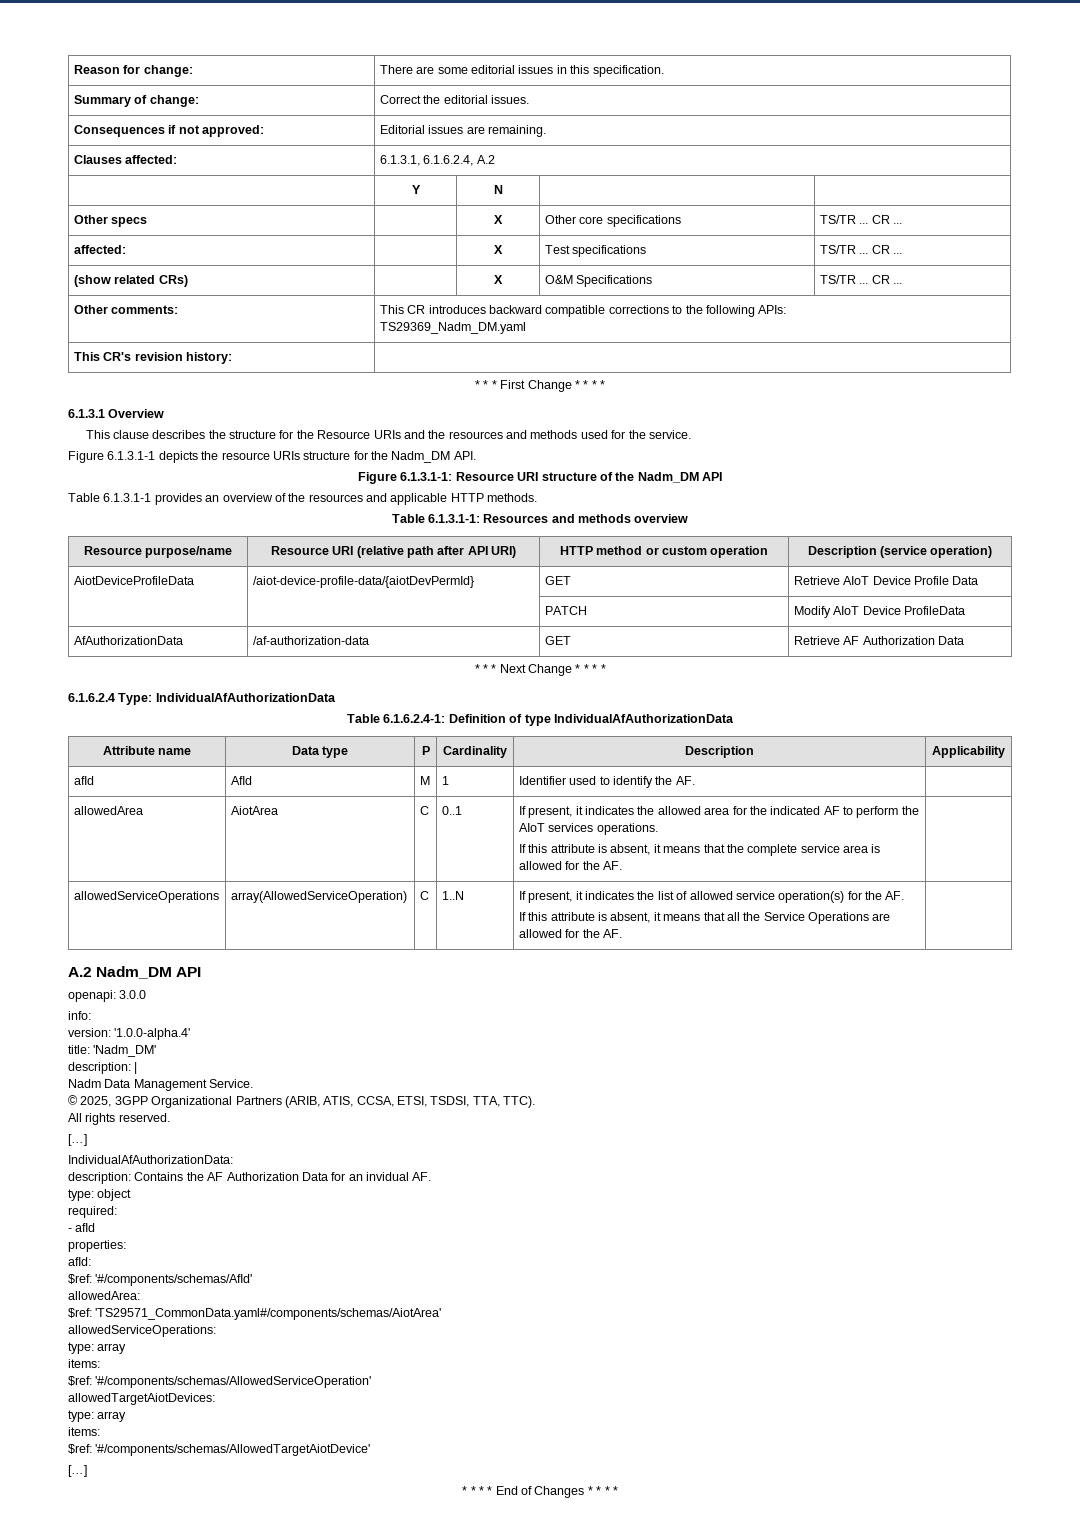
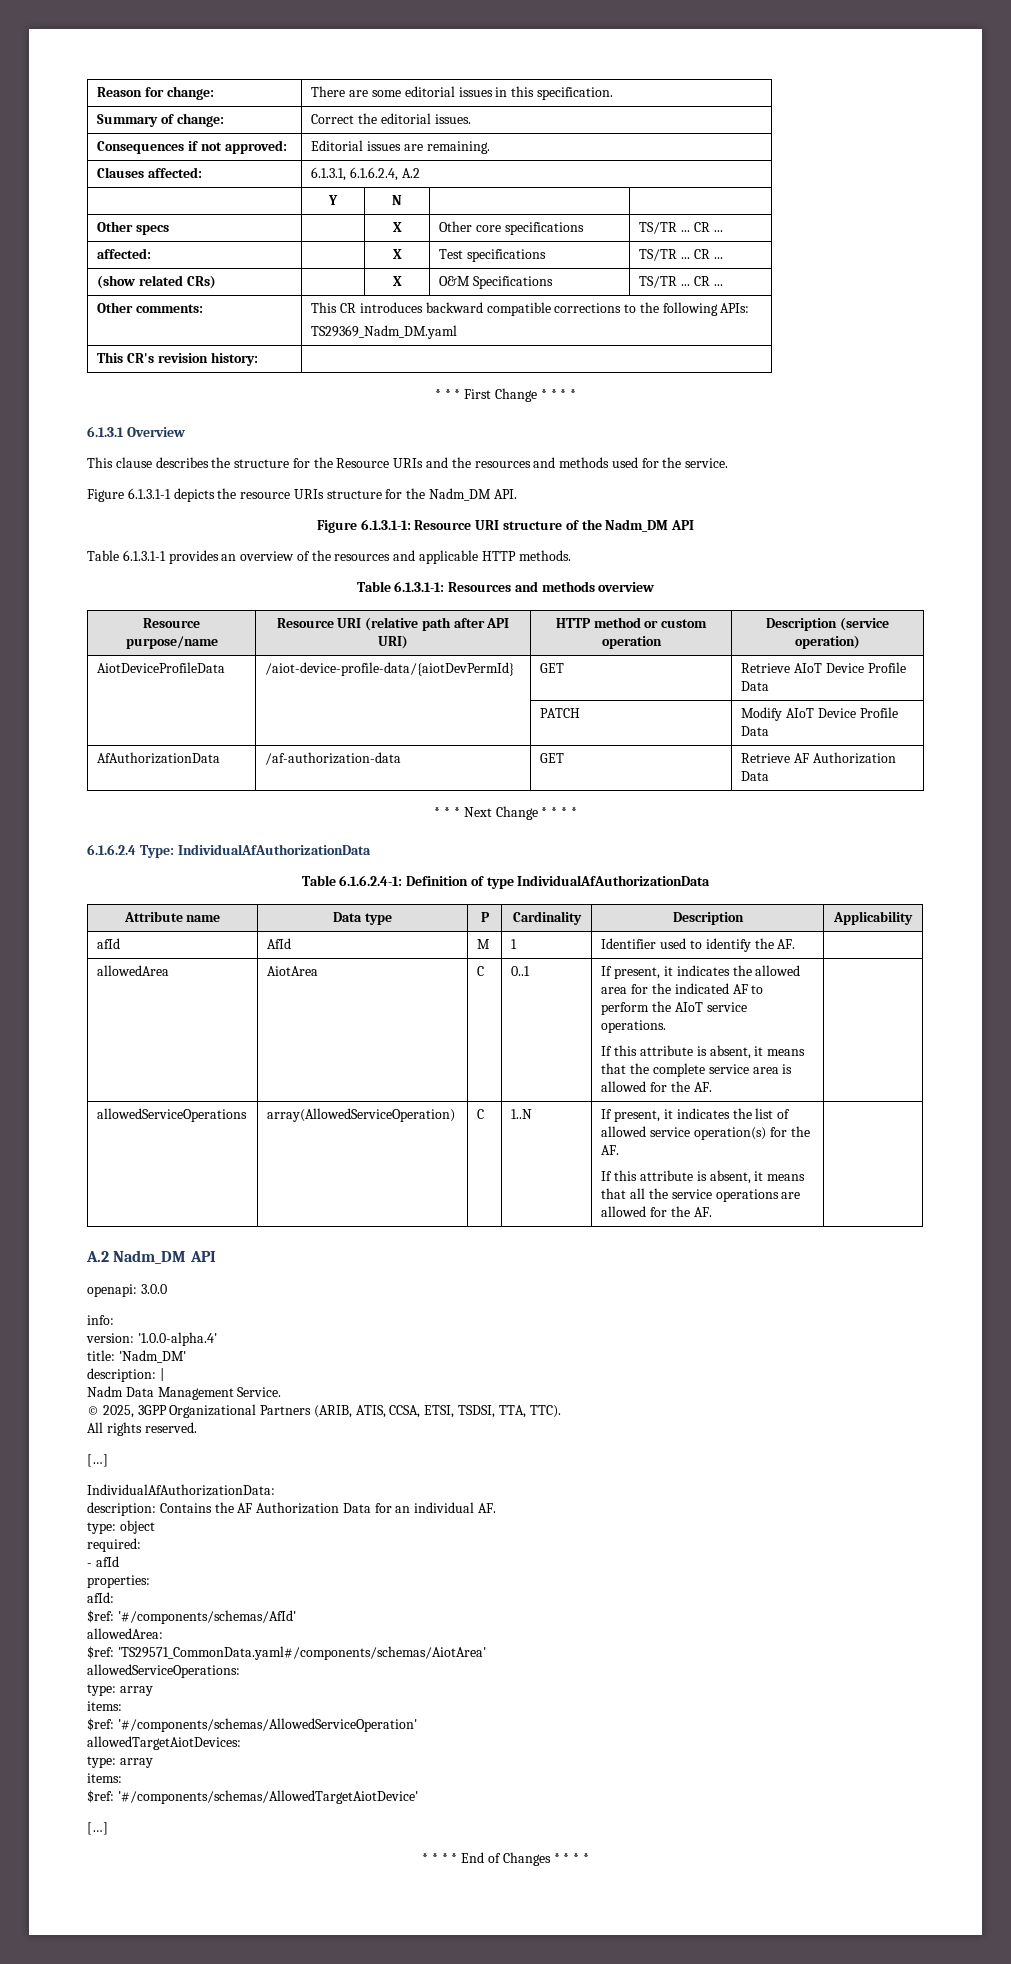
- | | PATCH | Modify AIoT Device ProfileData
+ | | PATCH | Modify AIoT Device Profile Data
- allowedArea | AiotArea | C | 0..1 | If present, it indicates the allowed area for the indicated AF to perform the AIoT services operations.
+ allowedArea | AiotArea | C | 0..1 | If present, it indicates the allowed area for the indicated AF to perform the AIoT service operations.
  allowedServiceOperations | array(AllowedServiceOperation) | C | 1..N | If present, it indicates the list of allowed service operation(s) for the AF.
- If this attribute is absent, it means that all the Service Operations are allowed for the AF. |
+ If this attribute is absent, it means that all the service operations are allowed for the AF. |
- description: Contains the AF Authorization Data for an invidual AF.
+ description: Contains the AF Authorization Data for an individual AF.

